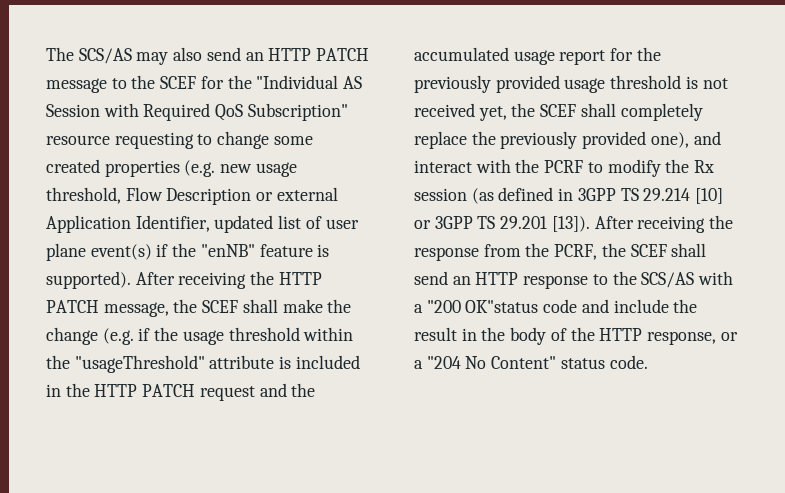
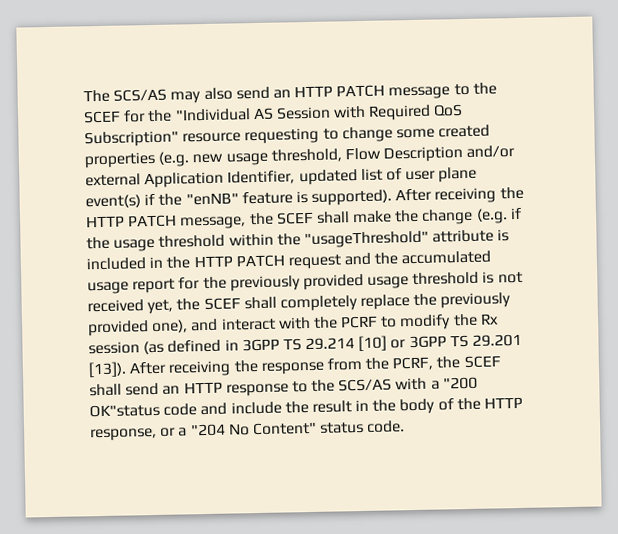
- The SCS/AS may also send an HTTP PATCH message to the SCEF for the "Individual AS Session with Required QoS Subscription" resource requesting to change some created properties (e.g. new usage threshold, Flow Description or external Application Identifier, updated list of user plane event(s) if the "enNB" feature is supported).
+ The SCS/AS may also send an HTTP PATCH message to the SCEF for the "Individual AS Session with Required QoS Subscription" resource requesting to change some created properties (e.g. new usage threshold, Flow Description and/or external Application Identifier, updated list of user plane event(s) if the "enNB" feature is supported).

